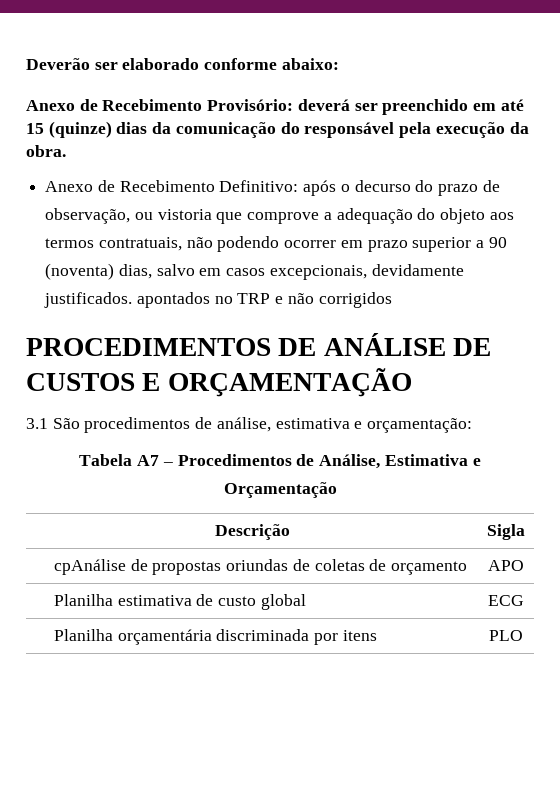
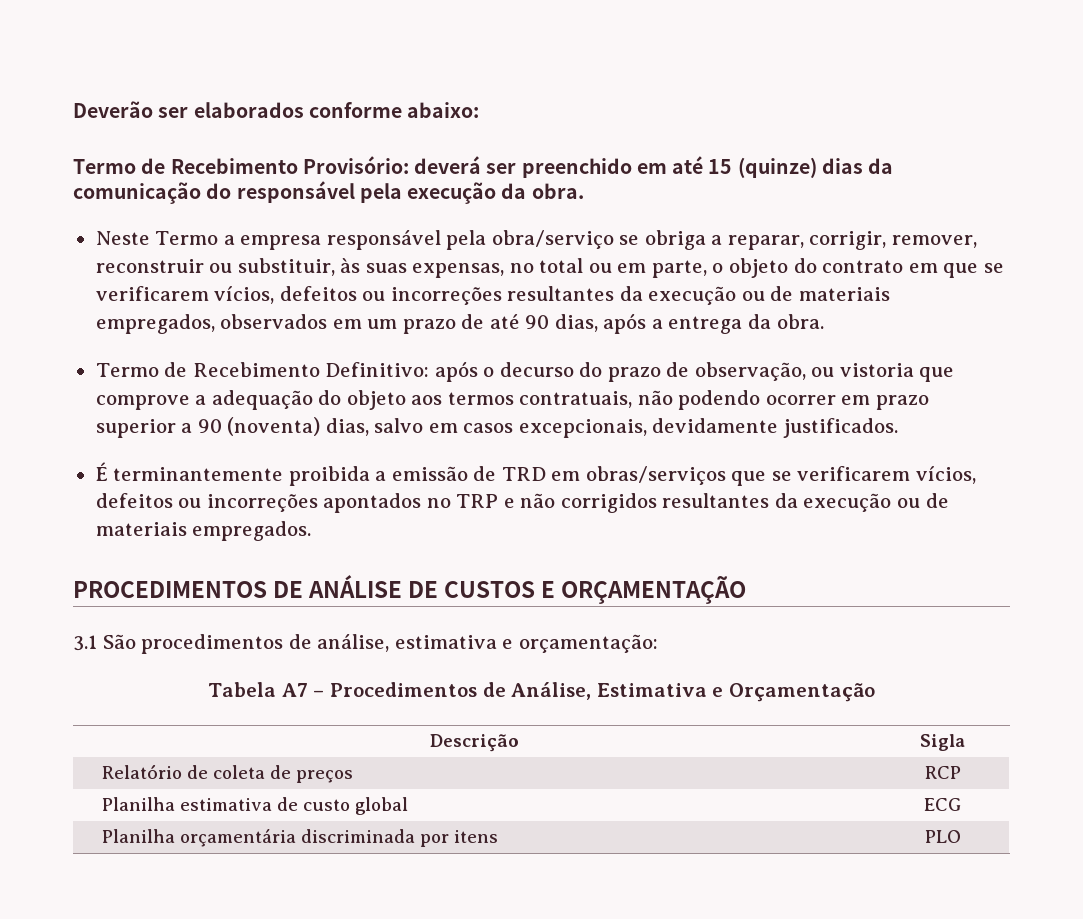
- Deverão ser elaborado conforme abaixo:
+ Deverão ser elaborados conforme abaixo:
- Anexo de Recebimento Provisório: deverá ser preenchido em até 15 (quinze) dias da comunicação do responsável pela execução da obra.
+ Termo de Recebimento Provisório: deverá ser preenchido em até 15 (quinze) dias da comunicação do responsável pela execução da obra.
- Anexo de Recebimento Definitivo: após o decurso do prazo de observação, ou vistoria que comprove a adequação do objeto aos termos contratuais, não podendo ocorrer em prazo superior a 90 (noventa) dias, salvo em casos excepcionais, devidamente justificados. apontados no TRP e não corrigidos
+ Neste Termo a empresa responsável pela obra/serviço se obriga a reparar, corrigir, remover, reconstruir ou substituir, às suas expensas, no total ou em parte, o objeto do contrato em que se verificarem vícios, defeitos ou incorreções resultantes da execução ou de materiais empregados, observados em um prazo de até 90 dias, após a entrega da obra.
+ Termo de Recebimento Definitivo: após o decurso do prazo de observação, ou vistoria que comprove a adequação do objeto aos termos contratuais, não podendo ocorrer em prazo superior a 90 (noventa) dias, salvo em casos excepcionais, devidamente justificados.
+ É terminantemente proibida a emissão de TRD em obras/serviços que se verificarem vícios, defeitos ou incorreções apontados no TRP e não corrigidos resultantes da execução ou de materiais empregados.
- cpAnálise de propostas oriundas de coletas de orçamento | APO
+ Relatório de coleta de preços | RCP

